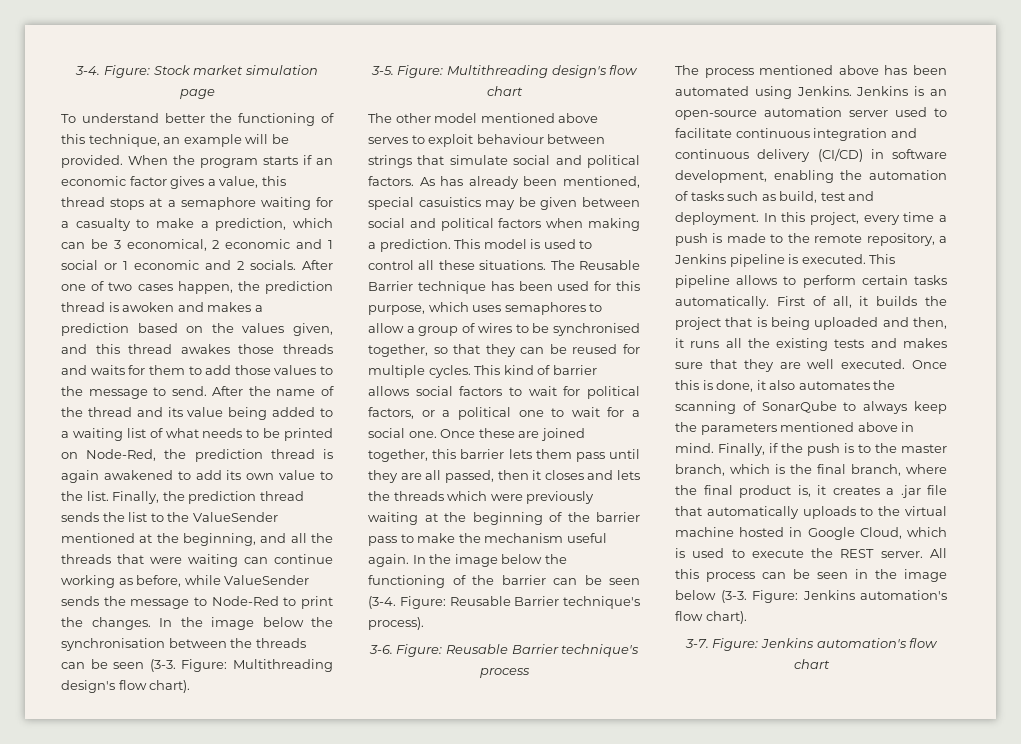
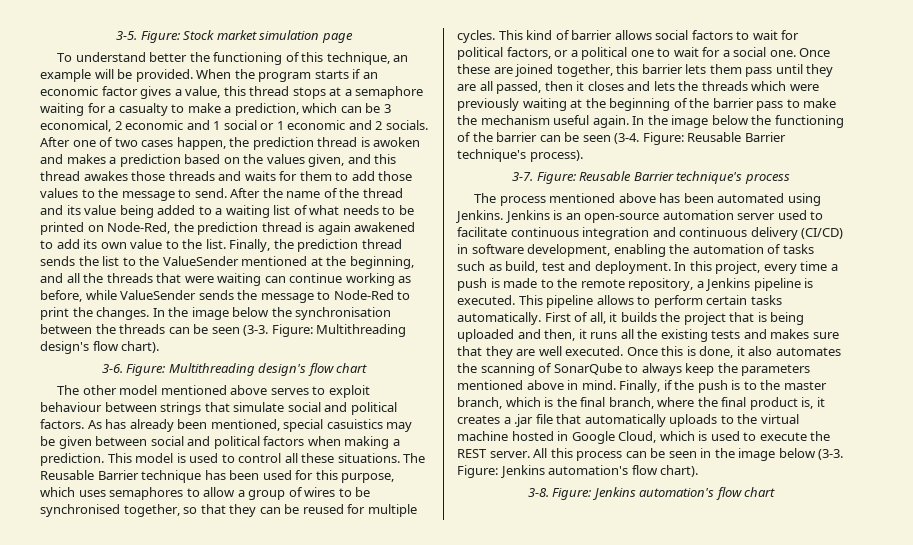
- 3-4.
+ 3-5.
- 3-5.
+ 3-6.
- 3-6.
+ 3-7.
- 3-7.
+ 3-8.

